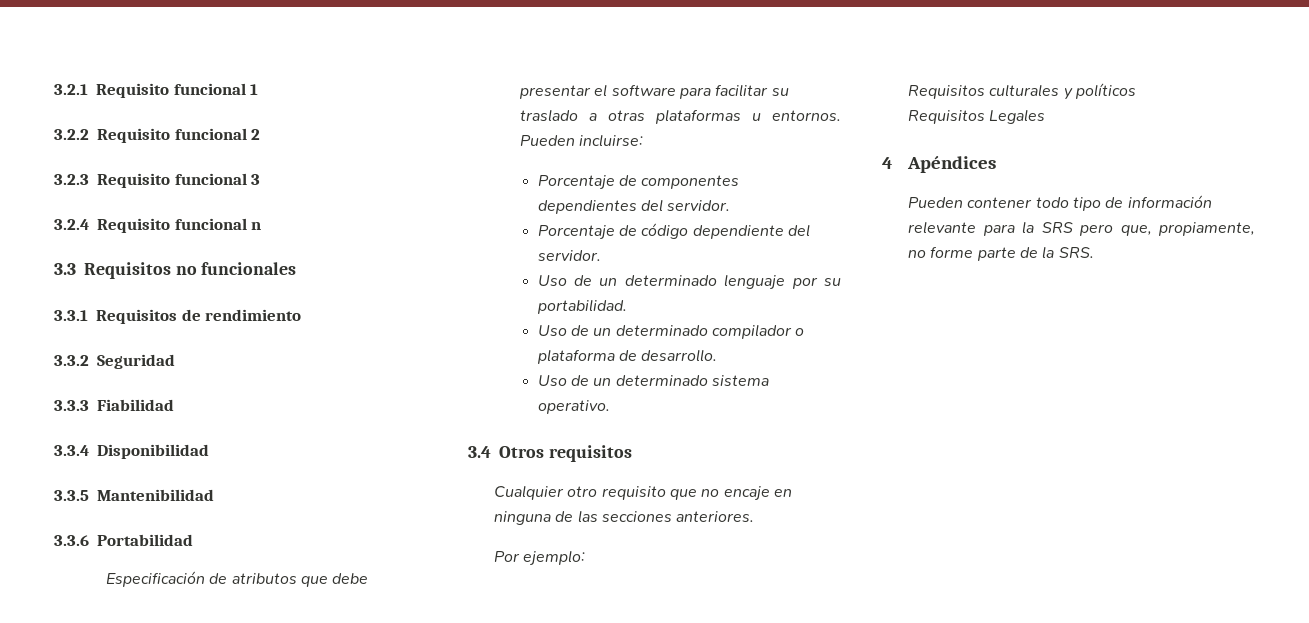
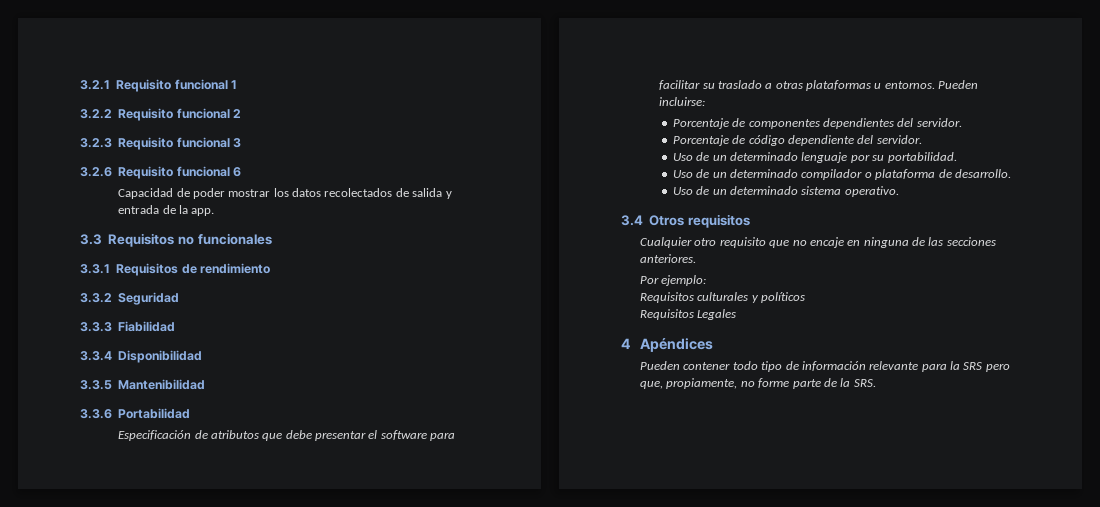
- 3.2.4 Requisito funcional n
+ 3.2.6 Requisito funcional 6
+ Capacidad de poder mostrar los datos recolectados de salida y entrada de la app.

